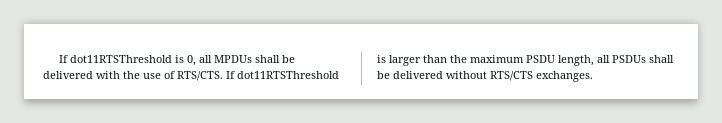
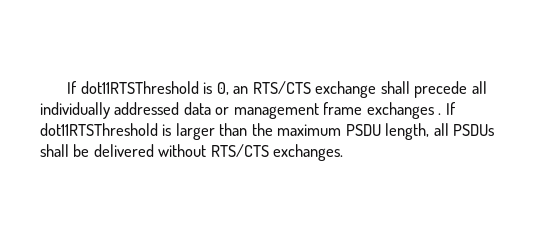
- If dot11RTSThreshold is 0, all MPDUs shall be delivered with the use of RTS/CTS.
+ If dot11RTSThreshold is 0, an RTS/CTS exchange shall precede all individually addressed data or management frame exchanges .

